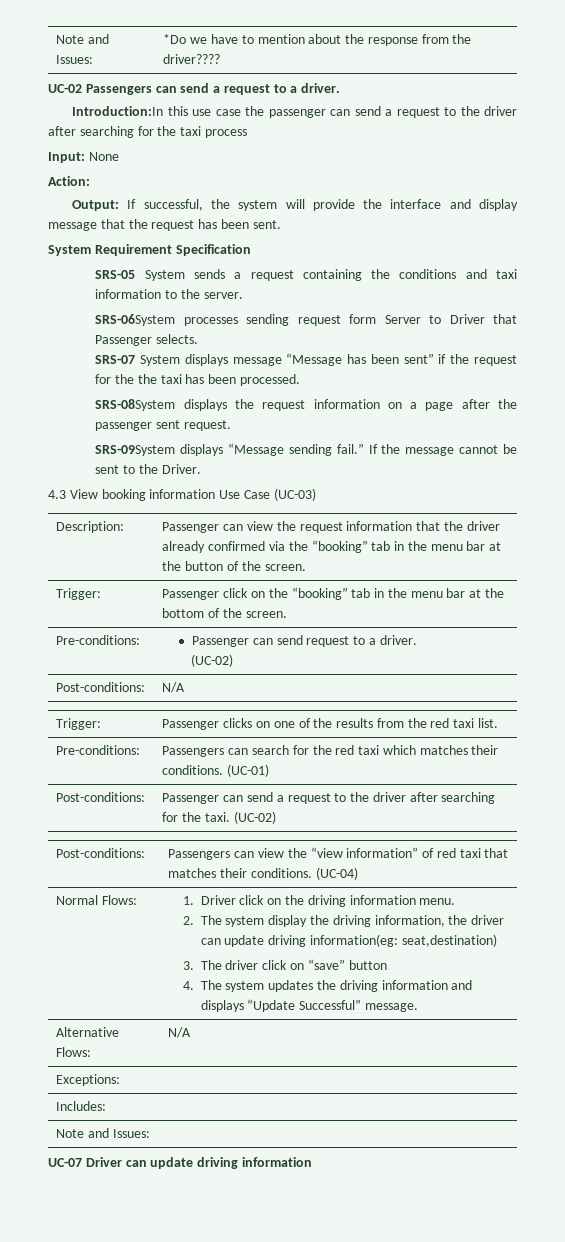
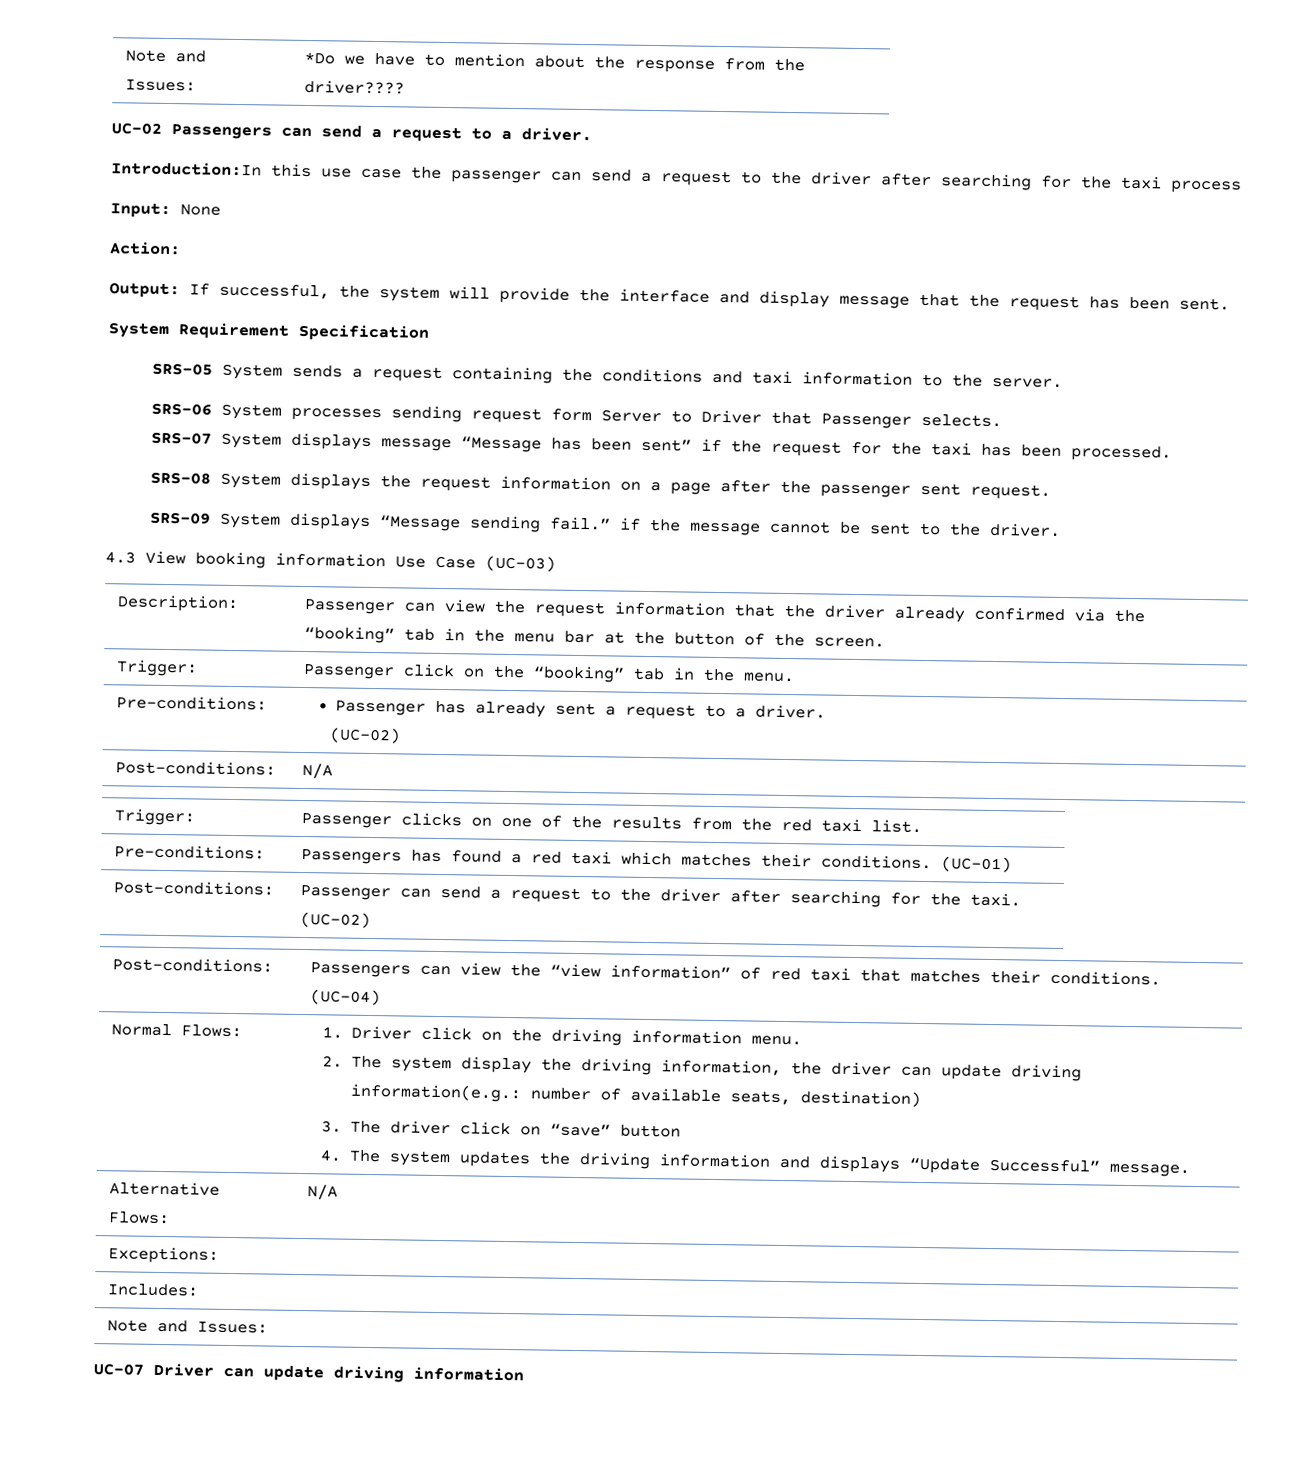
- SRS-06System processes sending request form Server to Driver that Passenger selects.
+ SRS-06 System processes sending request form Server to Driver that Passenger selects.
- SRS-07 System displays message “Message has been sent” if the request for the the taxi has been processed.
+ SRS-07 System displays message “Message has been sent” if the request for the taxi has been processed.
- SRS-08System displays the request information on a page after the passenger sent request.
+ SRS-08 System displays the request information on a page after the passenger sent request.
- SRS-09System displays “Message sending fail.” If the message cannot be sent to the Driver.
+ SRS-09 System displays “Message sending fail.” if the message cannot be sent to the driver.
- Trigger: | Passenger click on the “booking” tab in the menu bar at the bottom of the screen.
- Pre-conditions: | Passenger can send request to a driver.
+ Trigger: | Passenger click on the “booking” tab in the menu.
+ Pre-conditions: | Passenger has already sent a request to a driver.
- Pre-conditions: | Passengers can search for the red taxi which matches their conditions. (UC-01)
+ Pre-conditions: | Passengers has found a red taxi which matches their conditions. (UC-01)
- 2. The system display the driving information, the driver can update driving information(eg: seat,destination)
+ 2. The system display the driving information, the driver can update driving information(e.g.: number of available seats, destination)

